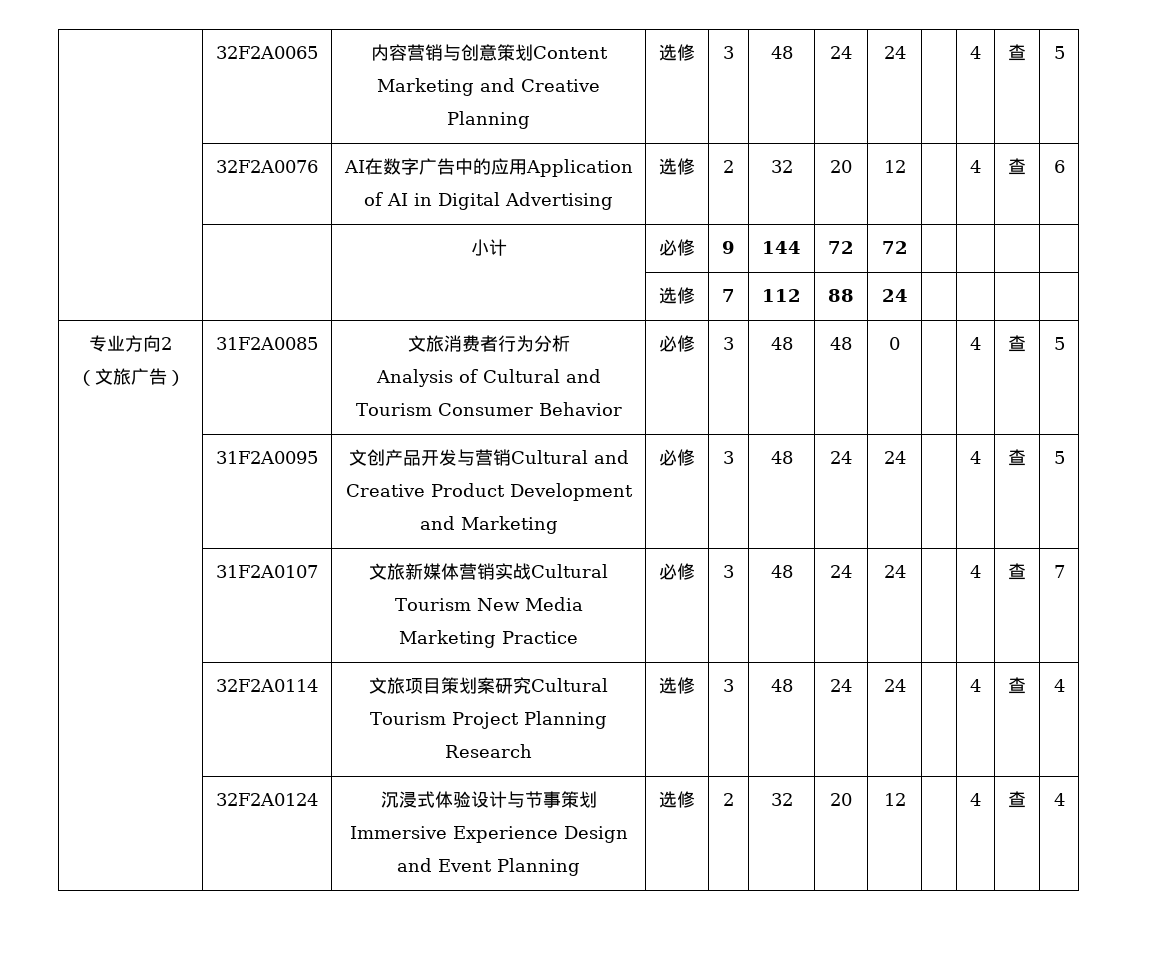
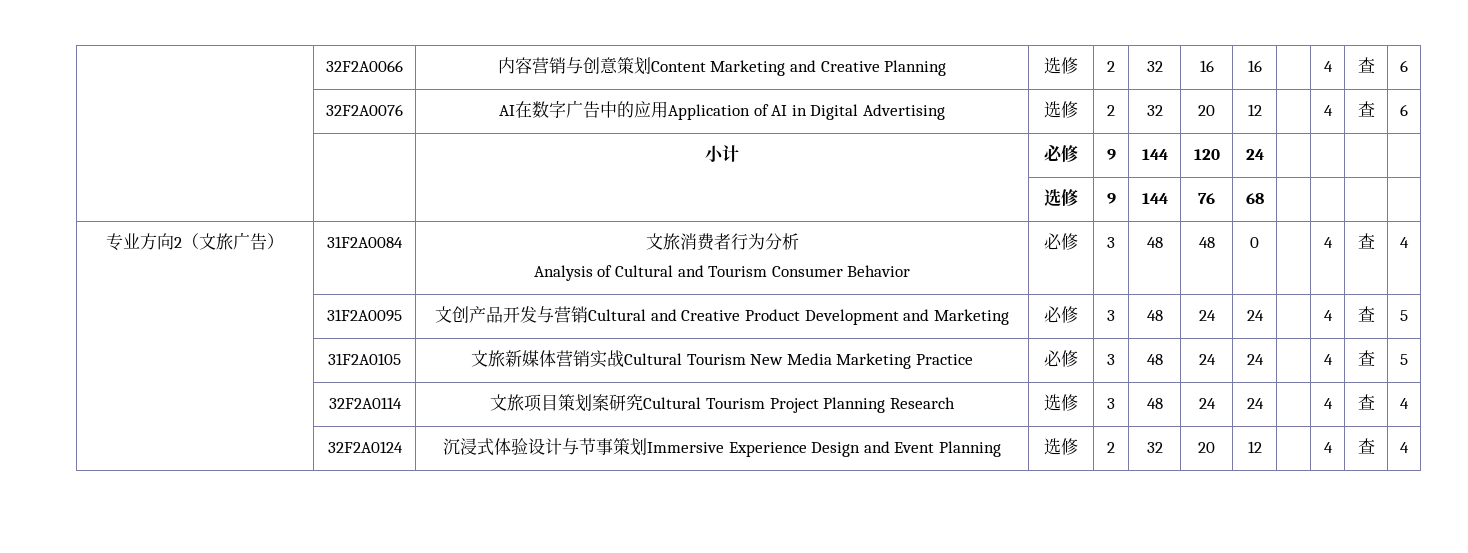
- | 32F2A0065 | 内容营销与创意策划Content Marketing and Creative Planning | 选修 | 3 | 48 | 24 | 24 | | 4 | 查 | 5
+ | 32F2A0066 | 内容营销与创意策划Content Marketing and Creative Planning | 选修 | 2 | 32 | 16 | 16 | | 4 | 查 | 6
- | | 小计 | 必修 | 9 | 144 | 72 | 72 | | | |
- | | | 选修 | 7 | 112 | 88 | 24 | | | |
+ | | 小计 | 必修 | 9 | 144 | 120 | 24 | | | |
+ | | | 选修 | 9 | 144 | 76 | 68 | | | |
- 专业方向2（文旅广告） | 31F2A0085 | 文旅消费者行为分析
- Analysis of Cultural and Tourism Consumer Behavior | 必修 | 3 | 48 | 48 | 0 | | 4 | 查 | 5
+ 专业方向2（文旅广告） | 31F2A0084 | 文旅消费者行为分析
+ Analysis of Cultural and Tourism Consumer Behavior | 必修 | 3 | 48 | 48 | 0 | | 4 | 查 | 4
- | 31F2A0107 | 文旅新媒体营销实战Cultural Tourism New Media Marketing Practice | 必修 | 3 | 48 | 24 | 24 | | 4 | 查 | 7
+ | 31F2A0105 | 文旅新媒体营销实战Cultural Tourism New Media Marketing Practice | 必修 | 3 | 48 | 24 | 24 | | 4 | 查 | 5

